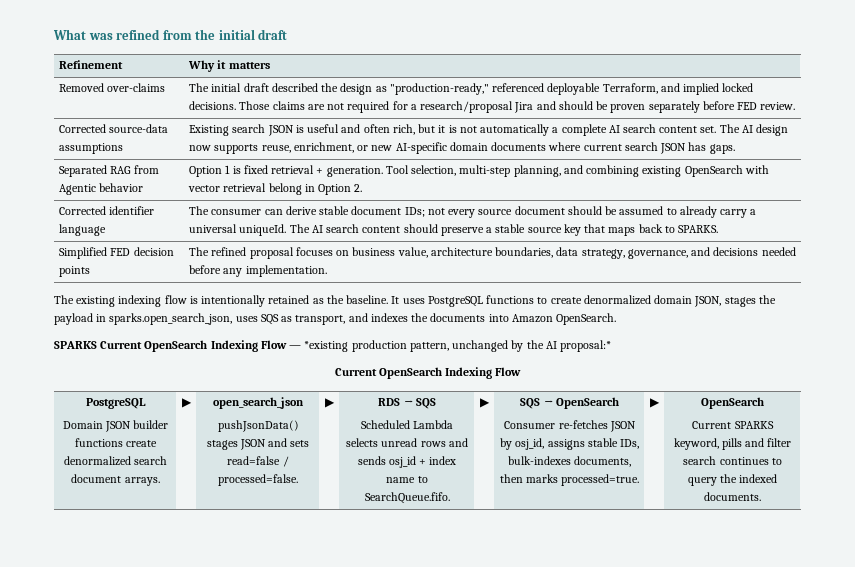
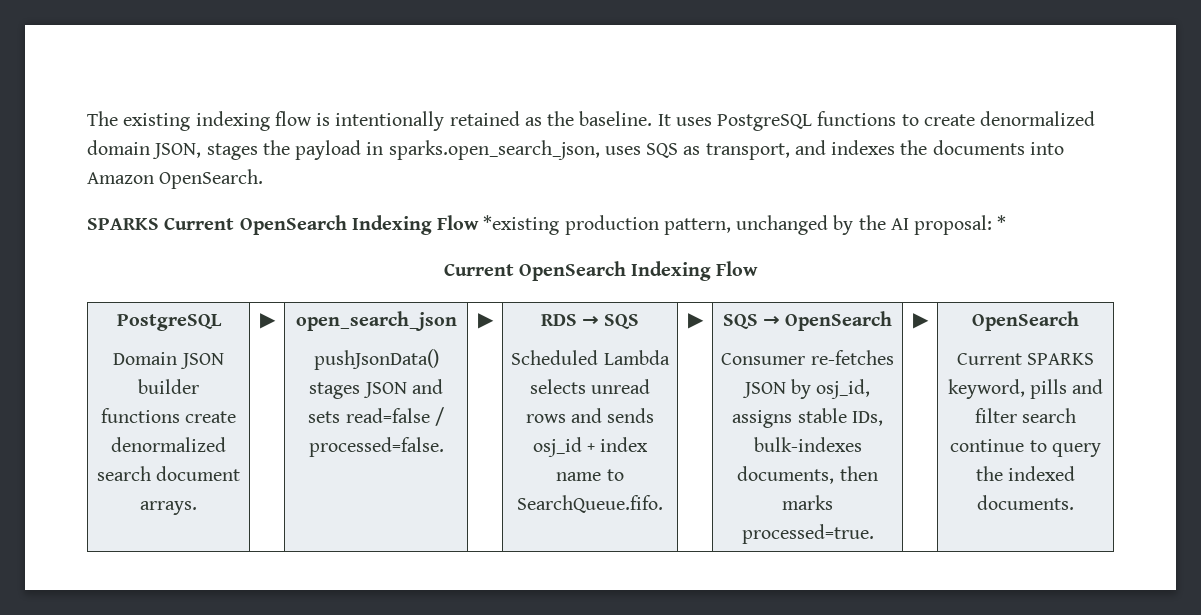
- What was refined from the initial draft
- Refinement | Why it matters
- Removed over-claims | The initial draft described the design as "production-ready," referenced deployable Terraform, and implied locked decisions. Those claims are not required for a research/proposal Jira and should be proven separately before FED review.
- Corrected source-data assumptions | Existing search JSON is useful and often rich, but it is not automatically a complete AI search content set. The AI design now supports reuse, enrichment, or new AI-specific domain documents where current search JSON has gaps.
- Separated RAG from Agentic behavior | Option 1 is fixed retrieval + generation. Tool selection, multi-step planning, and combining existing OpenSearch with vector retrieval belong in Option 2.
- Corrected identifier language | The consumer can derive stable document IDs; not every source document should be assumed to already carry a universal uniqueId. The AI search content should preserve a stable source key that maps back to SPARKS.
- Simplified FED decision points | The refined proposal focuses on business value, architecture boundaries, data strategy, governance, and decisions needed before any implementation.
- SPARKS Current OpenSearch Indexing Flow — *existing production pattern, unchanged by the AI proposal:*
+ SPARKS Current OpenSearch Indexing Flow *existing production pattern, unchanged by the AI proposal: *
- Current SPARKS keyword, pills and filter search continues to query the indexed documents.
+ Current SPARKS keyword, pills and filter search continue to query the indexed documents.

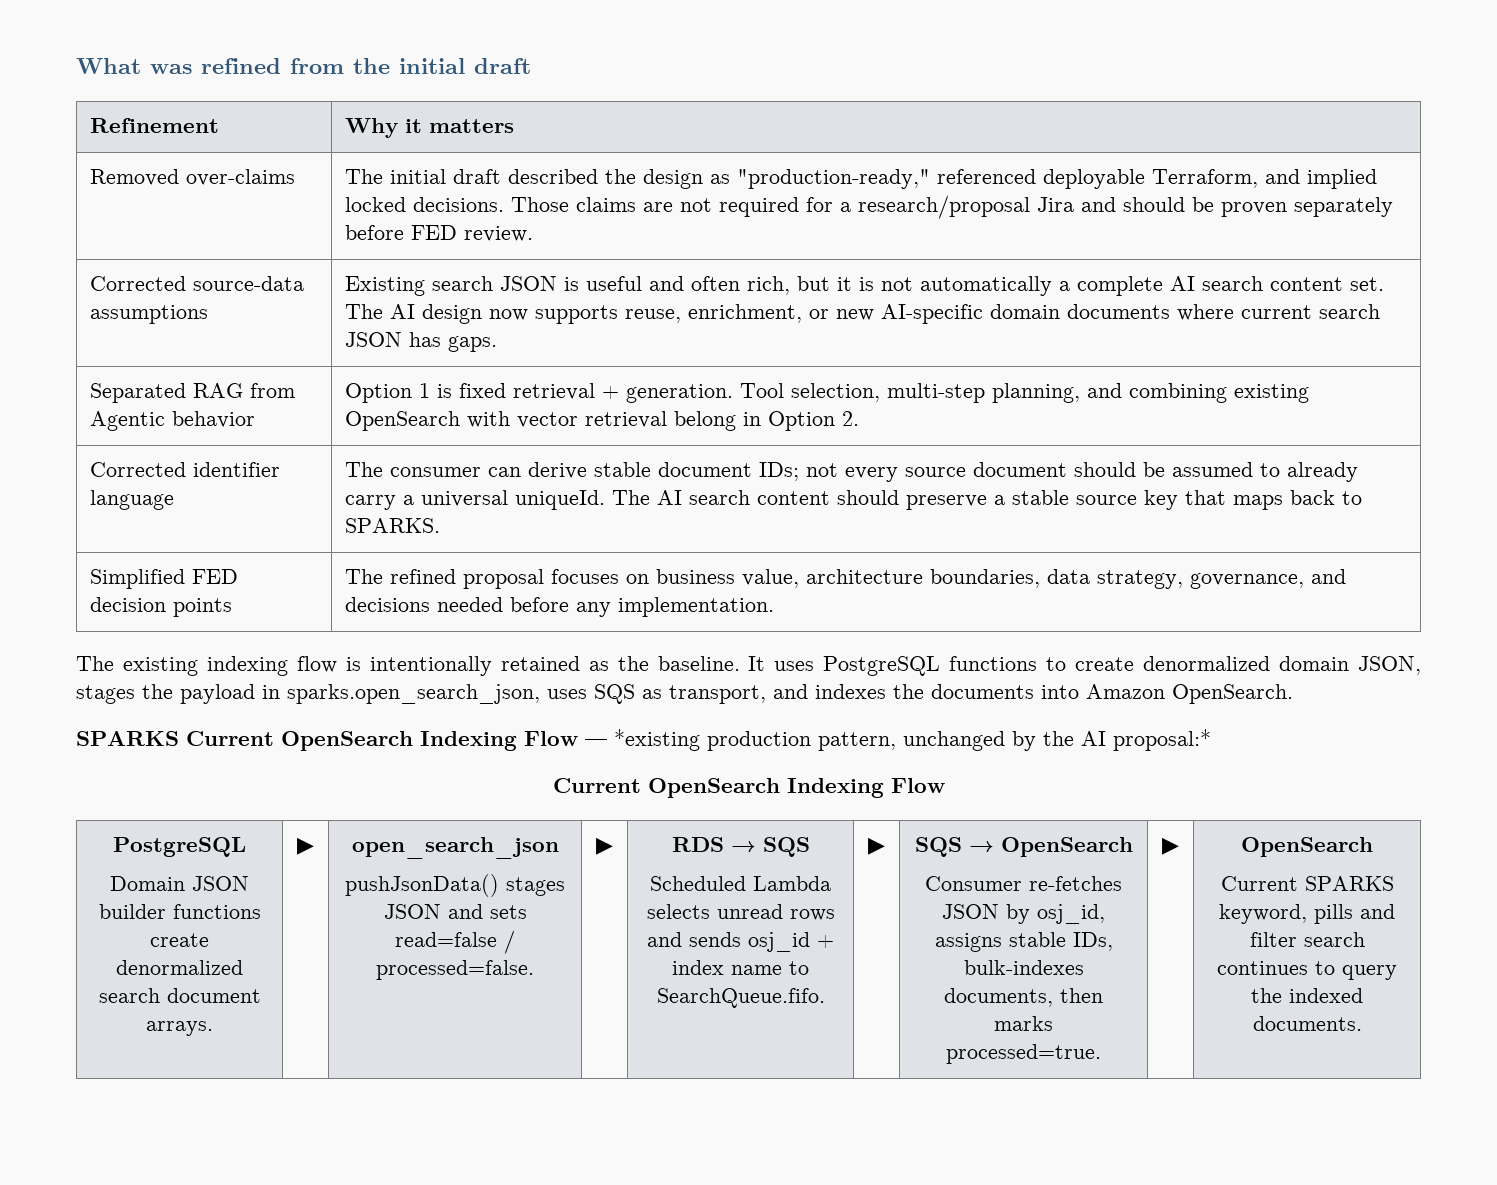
+ What was refined from the initial draft
+ Refinement | Why it matters
+ Removed over-claims | The initial draft described the design as "production-ready," referenced deployable Terraform, and implied locked decisions. Those claims are not required for a research/proposal Jira and should be proven separately before FED review.
+ Corrected source-data assumptions | Existing search JSON is useful and often rich, but it is not automatically a complete AI search content set. The AI design now supports reuse, enrichment, or new AI-specific domain documents where current search JSON has gaps.
+ Separated RAG from Agentic behavior | Option 1 is fixed retrieval + generation. Tool selection, multi-step planning, and combining existing OpenSearch with vector retrieval belong in Option 2.
+ Corrected identifier language | The consumer can derive stable document IDs; not every source document should be assumed to already carry a universal uniqueId. The AI search content should preserve a stable source key that maps back to SPARKS.
+ Simplified FED decision points | The refined proposal focuses on business value, architecture boundaries, data strategy, governance, and decisions needed before any implementation.
- SPARKS Current OpenSearch Indexing Flow *existing production pattern, unchanged by the AI proposal: *
+ SPARKS Current OpenSearch Indexing Flow — *existing production pattern, unchanged by the AI proposal:*
- Current SPARKS keyword, pills and filter search continue to query the indexed documents.
+ Current SPARKS keyword, pills and filter search continues to query the indexed documents.

